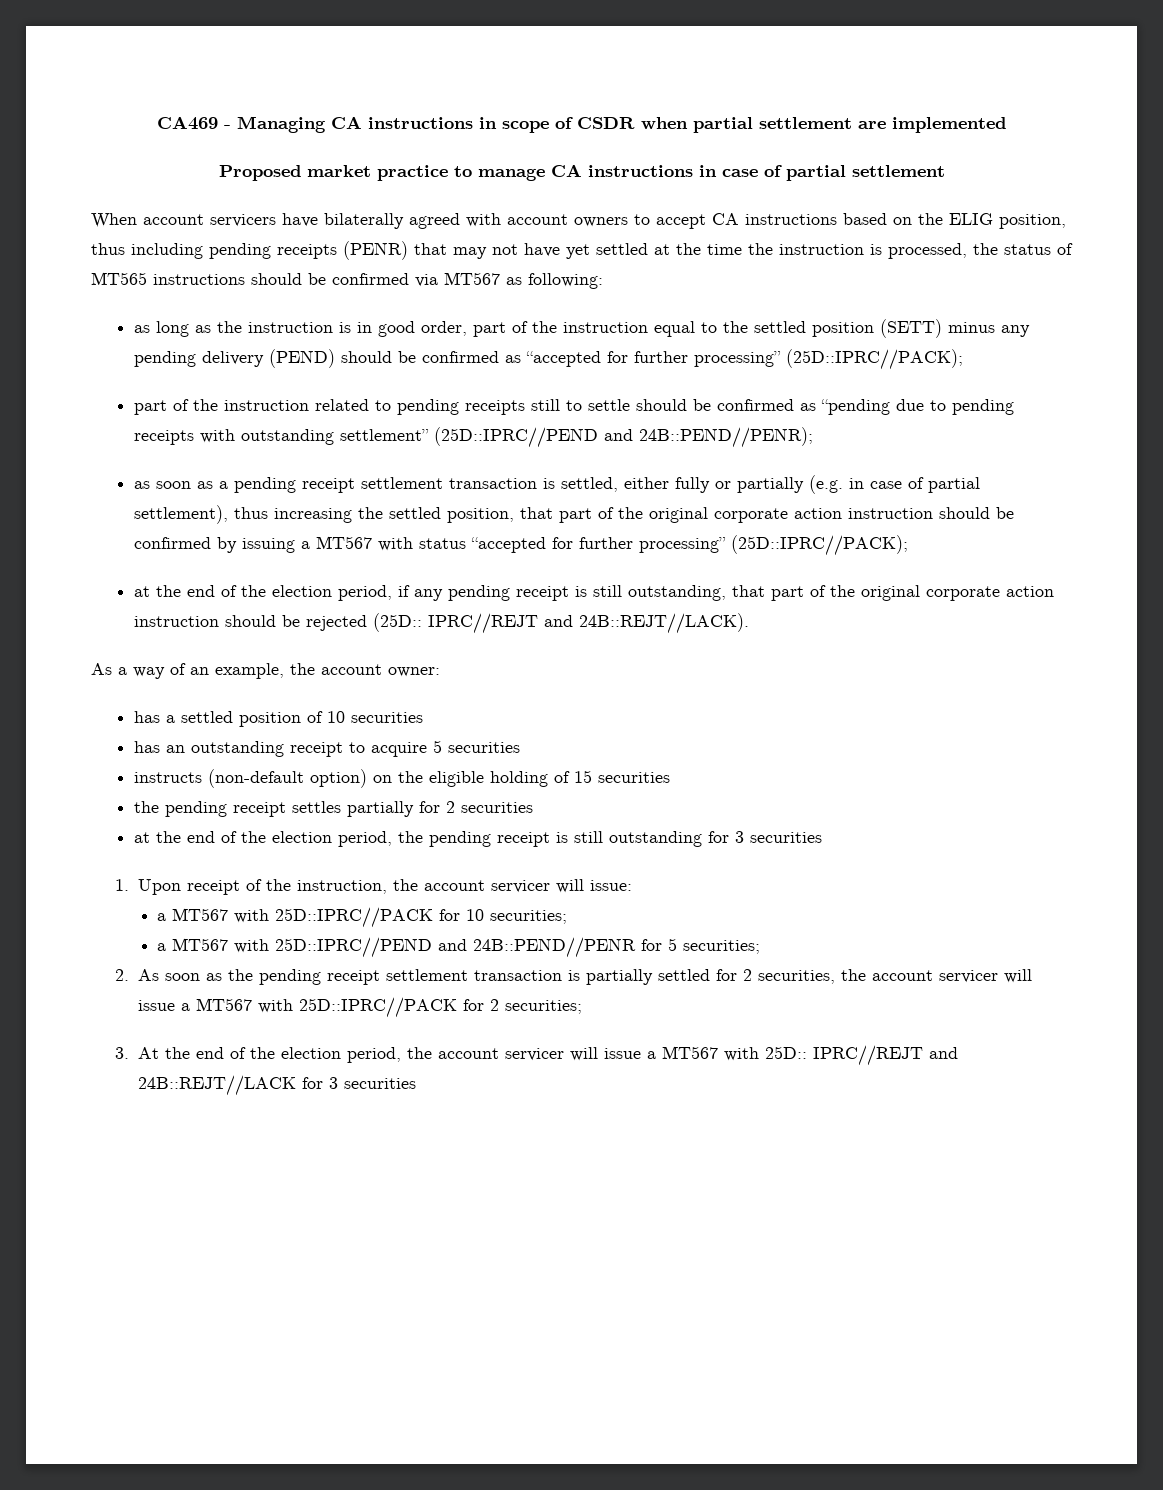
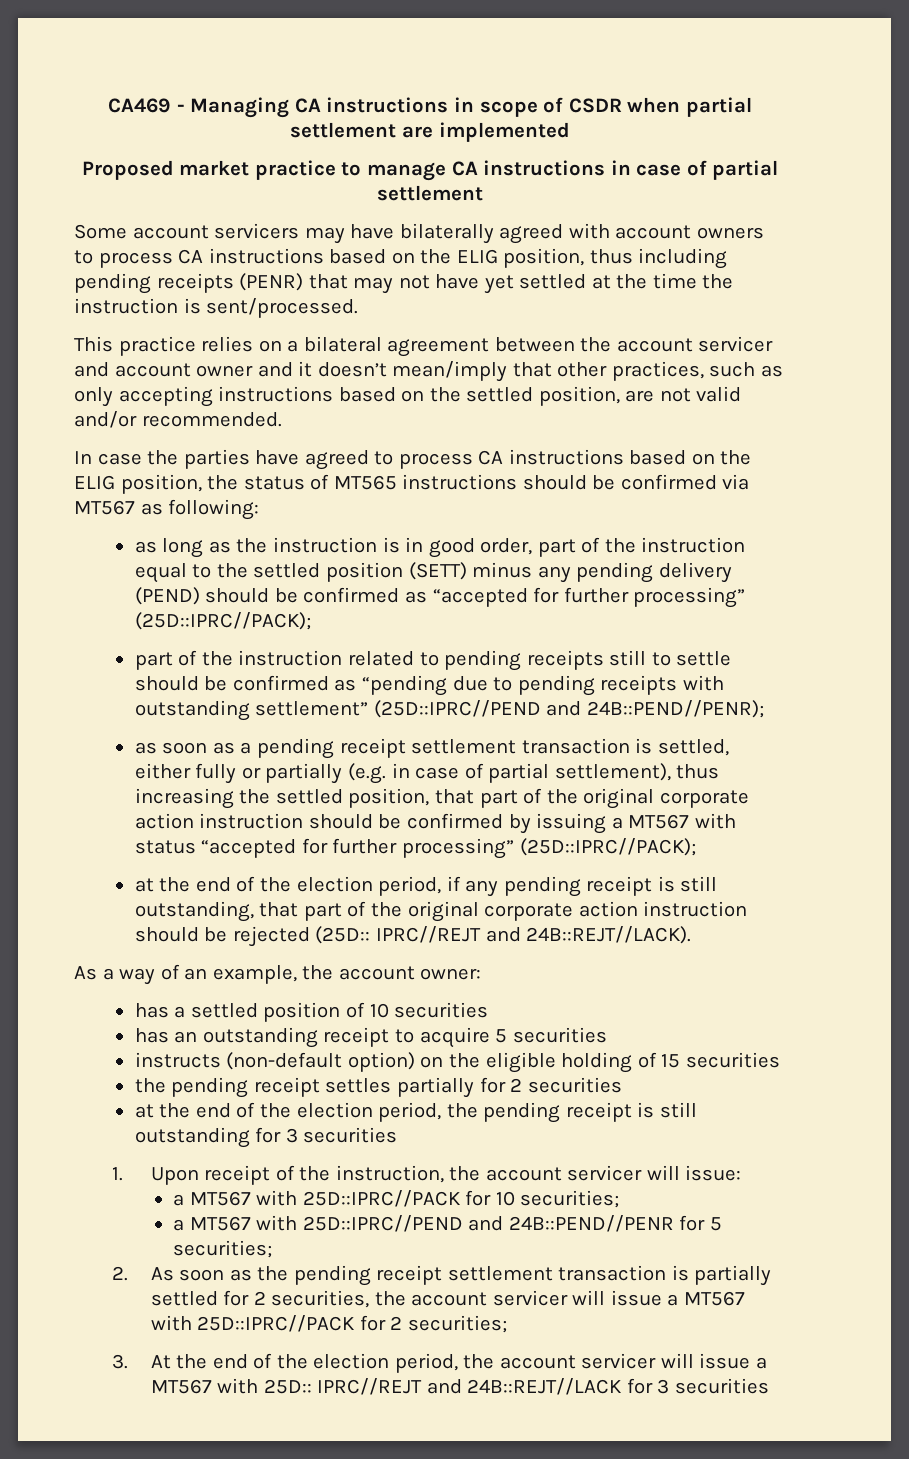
- When account servicers have bilaterally agreed with account owners to accept CA instructions based on the ELIG position, thus including pending receipts (PENR) that may not have yet settled at the time the instruction is processed, the status of MT565 instructions should be confirmed via MT567 as following:
+ Some account servicers may have bilaterally agreed with account owners to process CA instructions based on the ELIG position, thus including pending receipts (PENR) that may not have yet settled at the time the instruction is sent/processed.
+ This practice relies on a bilateral agreement between the account servicer and account owner and it doesn’t mean/imply that other practices, such as only accepting instructions based on the settled position, are not valid and/or recommended.
+ In case the parties have agreed to process CA instructions based on the ELIG position, the status of MT565 instructions should be confirmed via MT567 as following:

